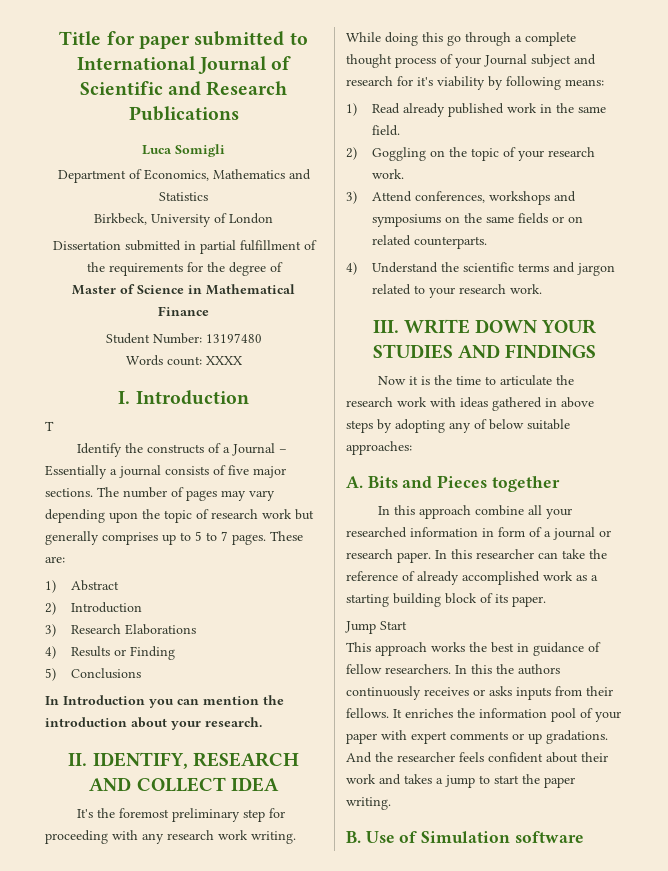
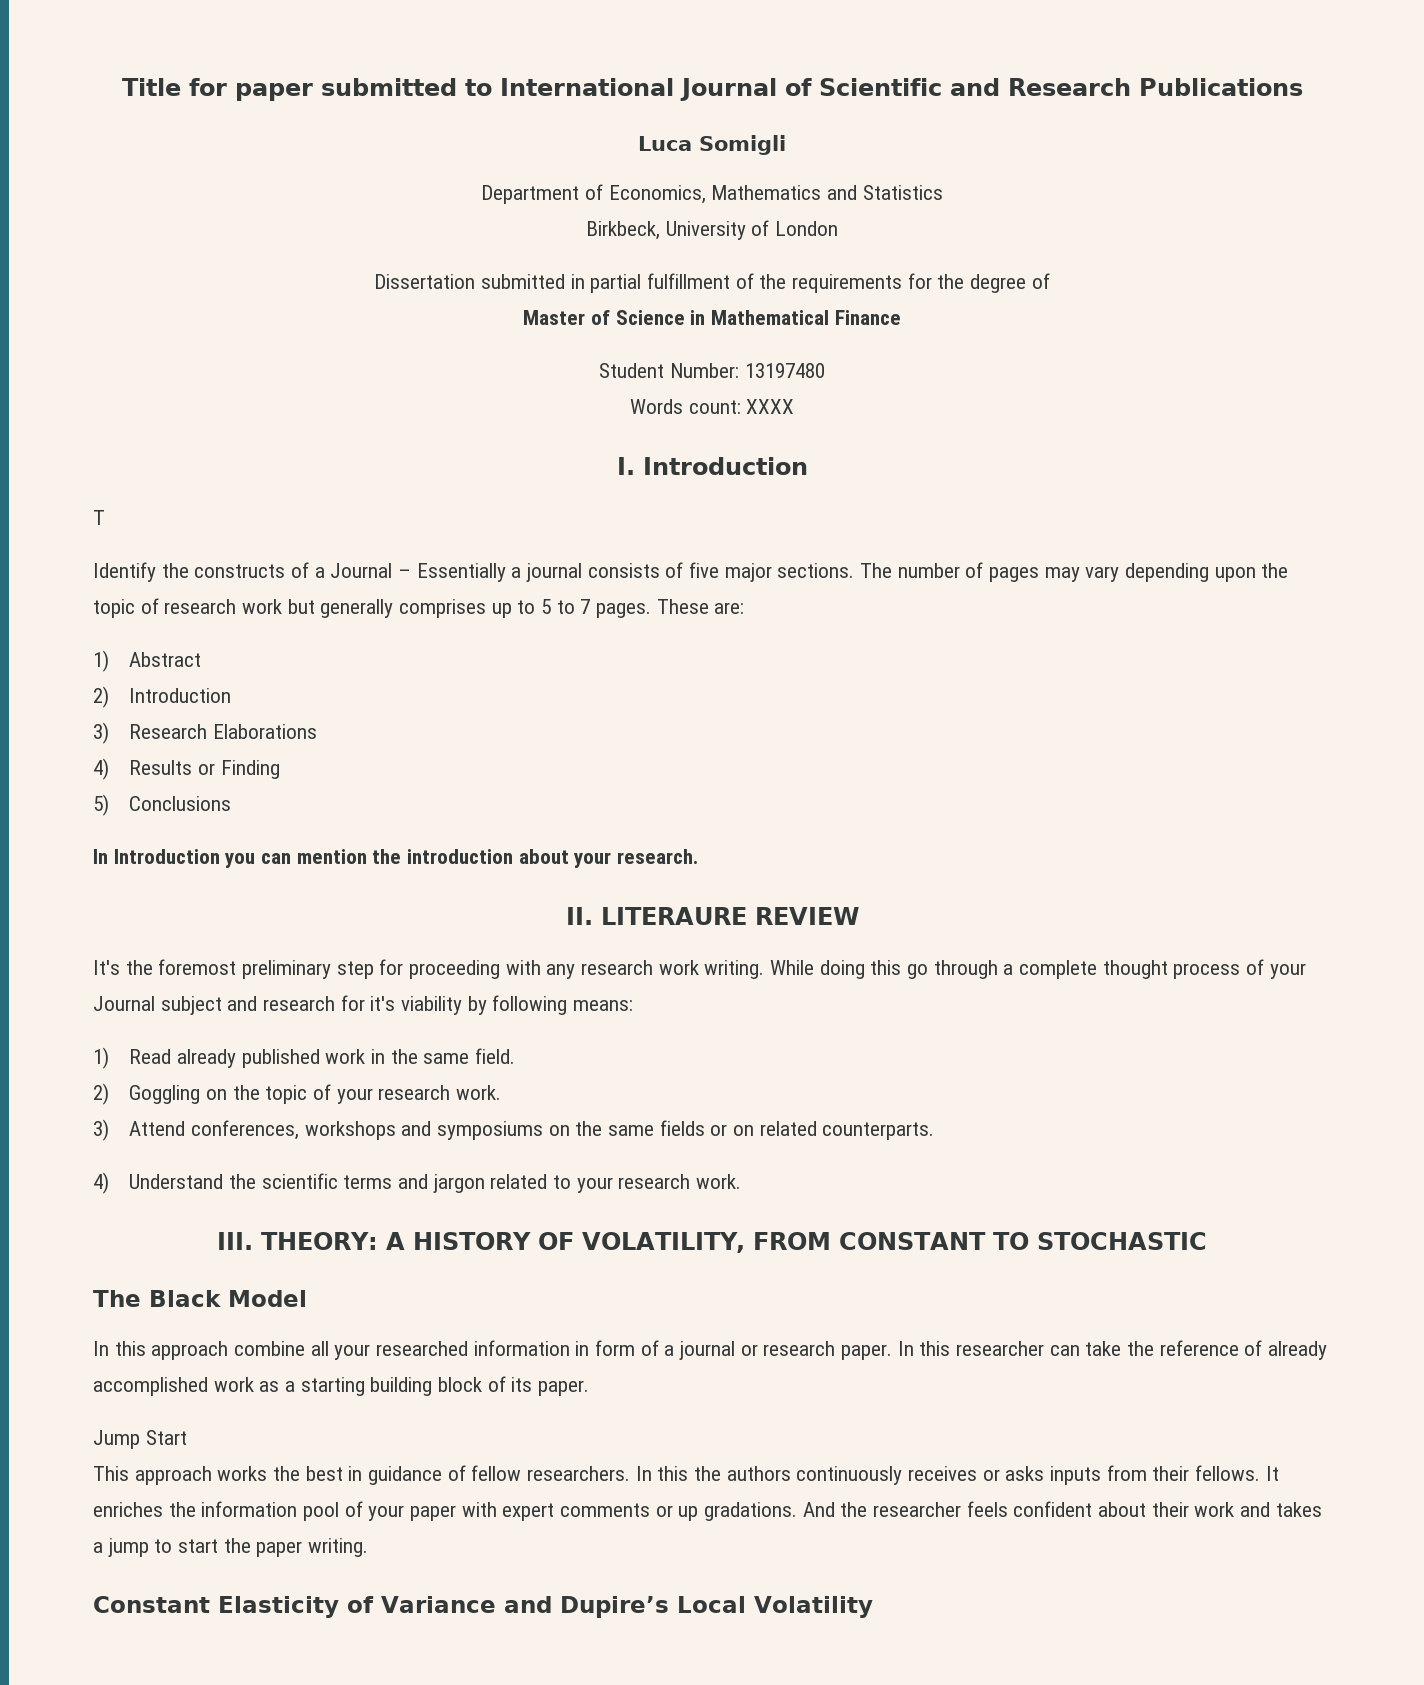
- II. IDENTIFY, RESEARCH AND COLLECT IDEA
+ II. LITERAURE REVIEW
- III. WRITE DOWN YOUR STUDIES AND FINDINGS
- Now it is the time to articulate the research work with ideas gathered in above steps by adopting any of below suitable approaches:
- A. Bits and Pieces together
+ III. THEORY: A HISTORY OF VOLATILITY, FROM CONSTANT TO STOCHASTIC
+ The Black Model
- B. Use of Simulation software
+ Constant Elasticity of Variance and Dupire’s Local Volatility

